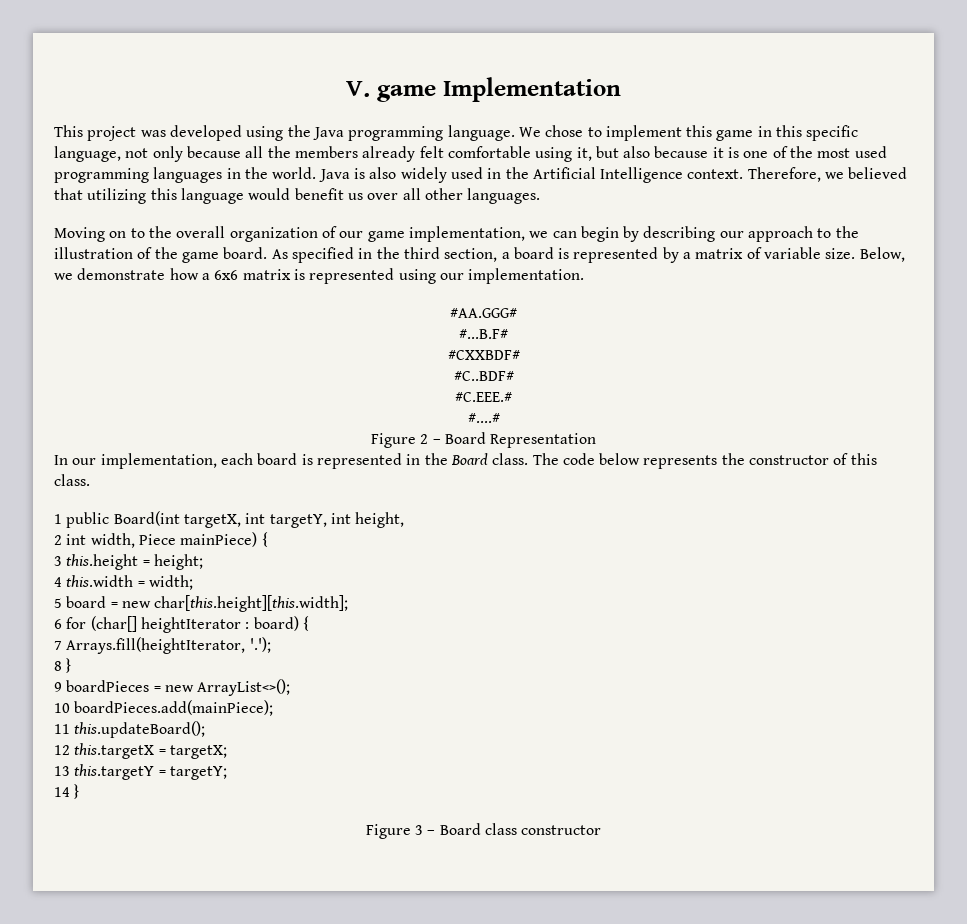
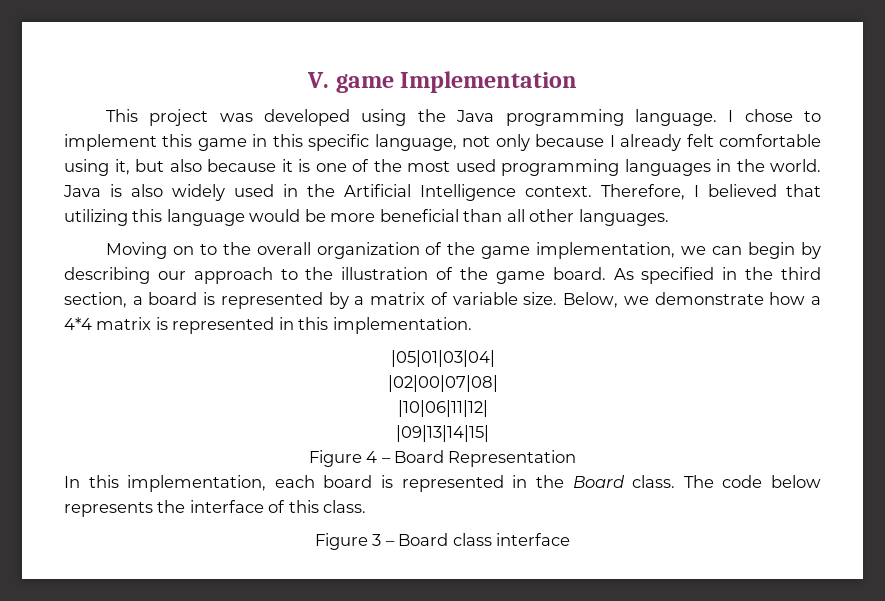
- We chose to implement this game in this specific language, not only because all the members already felt comfortable using it, but also because it is one of the most used programming languages in the world.
+ I chose to implement this game in this specific language, not only because I already felt comfortable using it, but also because it is one of the most used programming languages in the world.
- Therefore, we believed that utilizing this language would benefit us over all other languages.
+ Therefore, I believed that utilizing this language would be more beneficial than all other languages.
- Moving on to the overall organization of our game implementation, we can begin by describing our approach to the illustration of the game board.
+ Moving on to the overall organization of the game implementation, we can begin by describing our approach to the illustration of the game board.
- Below, we demonstrate how a 6x6 matrix is represented using our implementation.
+ Below, we demonstrate how a 4*4 matrix is represented in this implementation.
- #AA.GGG#
- #...B.F#
- #CXXBDF#
- #C..BDF#
- #C.EEE.#
- #....#
- Figure 2 – Board Representation
+ |05|01|03|04|
+ |02|00|07|08|
+ |10|06|11|12|
+ |09|13|14|15|
+ Figure 4 – Board Representation
- In our implementation, each board is represented in the Board class.
+ In this implementation, each board is represented in the Board class.
- The code below represents the constructor of this class.
+ The code below represents the interface of this class.
- 1 public Board(int targetX, int targetY, int height,
- 2 int width, Piece mainPiece) {
- 3 this.height = height;
- 4 this.width = width;
- 5 board = new char[this.height][this.width];
- 6 for (char[] heightIterator : board) {
- 7 Arrays.fill(heightIterator, '.');
- 8 }
- 9 boardPieces = new ArrayList<>();
- 10 boardPieces.add(mainPiece);
- 11 this.updateBoard();
- 12 this.targetX = targetX;
- 13 this.targetY = targetY;
- 14 }
- Figure 3 – Board class constructor
+ Figure 3 – Board class interface

